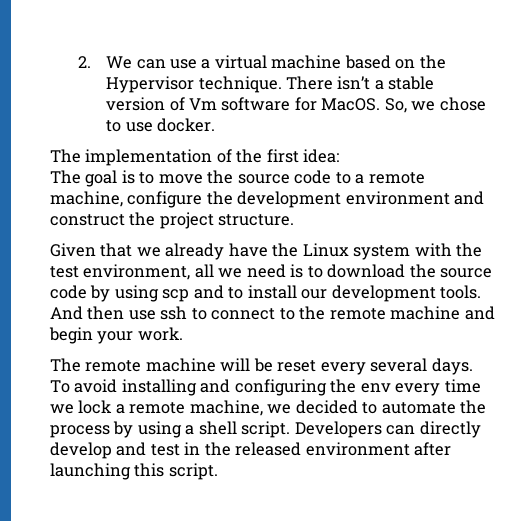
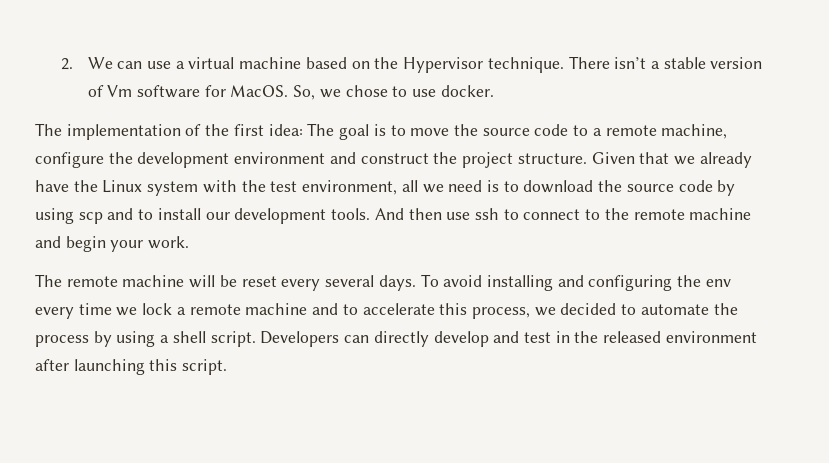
- The implementation of the first idea:
- The goal is to move the source code to a remote machine, configure the development environment and construct the project structure.
- Given that we already have the Linux system with the test environment, all we need is to download the source code by using scp and to install our development tools.
+ The implementation of the first idea: The goal is to move the source code to a remote machine, configure the development environment and construct the project structure. Given that we already have the Linux system with the test environment, all we need is to download the source code by using scp and to install our development tools.
- To avoid installing and configuring the env every time we lock a remote machine, we decided to automate the process by using a shell script.
+ To avoid installing and configuring the env every time we lock a remote machine and to accelerate this process, we decided to automate the process by using a shell script.

